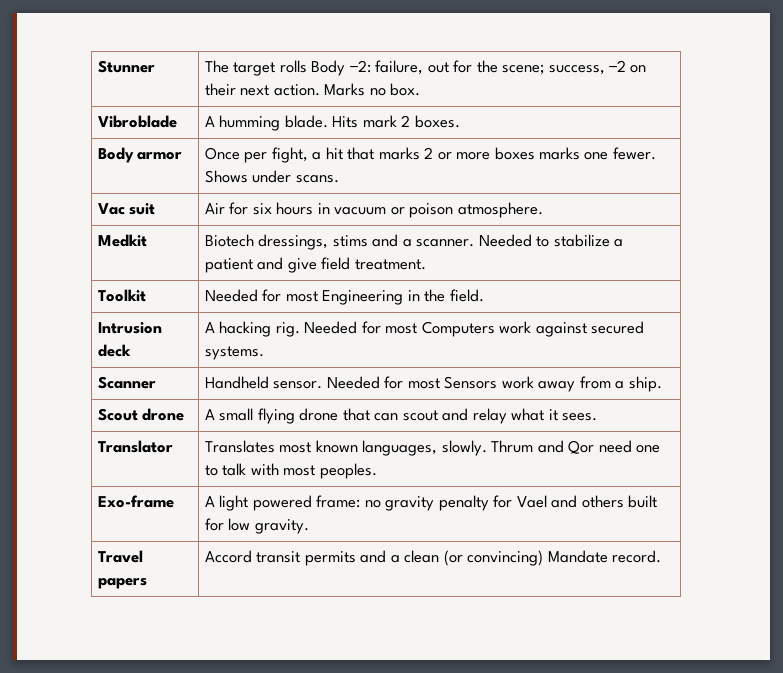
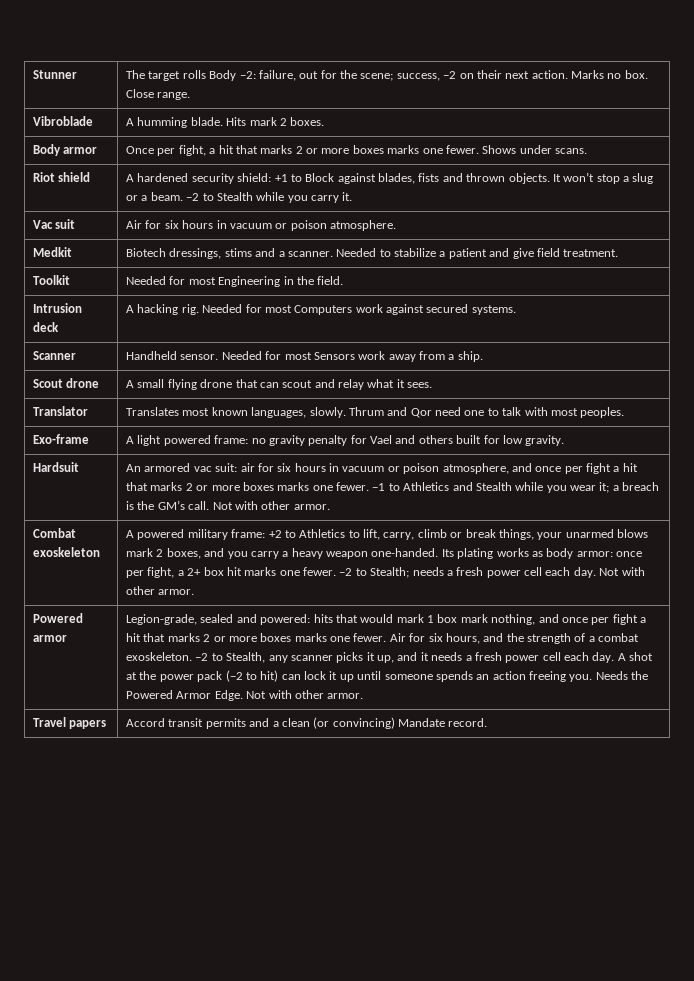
- Stunner | The target rolls Body −2: failure, out for the scene; success, −2 on their next action. Marks no box.
+ Stunner | The target rolls Body −2: failure, out for the scene; success, −2 on their next action. Marks no box. Close range.
+ Riot shield | A hardened security shield: +1 to Block against blades, fists and thrown objects. It won’t stop a slug or a beam. −2 to Stealth while you carry it.
+ Hardsuit | An armored vac suit: air for six hours in vacuum or poison atmosphere, and once per fight a hit that marks 2 or more boxes marks one fewer. −1 to Athletics and Stealth while you wear it; a breach is the GM’s call. Not with other armor.
+ Combat exoskeleton | A powered military frame: +2 to Athletics to lift, carry, climb or break things, your unarmed blows mark 2 boxes, and you carry a heavy weapon one-handed. Its plating works as body armor: once per fight, a 2+ box hit marks one fewer. −2 to Stealth; needs a fresh power cell each day. Not with other armor.
+ Powered armor | Legion-grade, sealed and powered: hits that would mark 1 box mark nothing, and once per fight a hit that marks 2 or more boxes marks one fewer. Air for six hours, and the strength of a combat exoskeleton. −2 to Stealth, any scanner picks it up, and it needs a fresh power cell each day. A shot at the power pack (−2 to hit) can lock it up until someone spends an action freeing you. Needs the Powered Armor Edge. Not with other armor.

